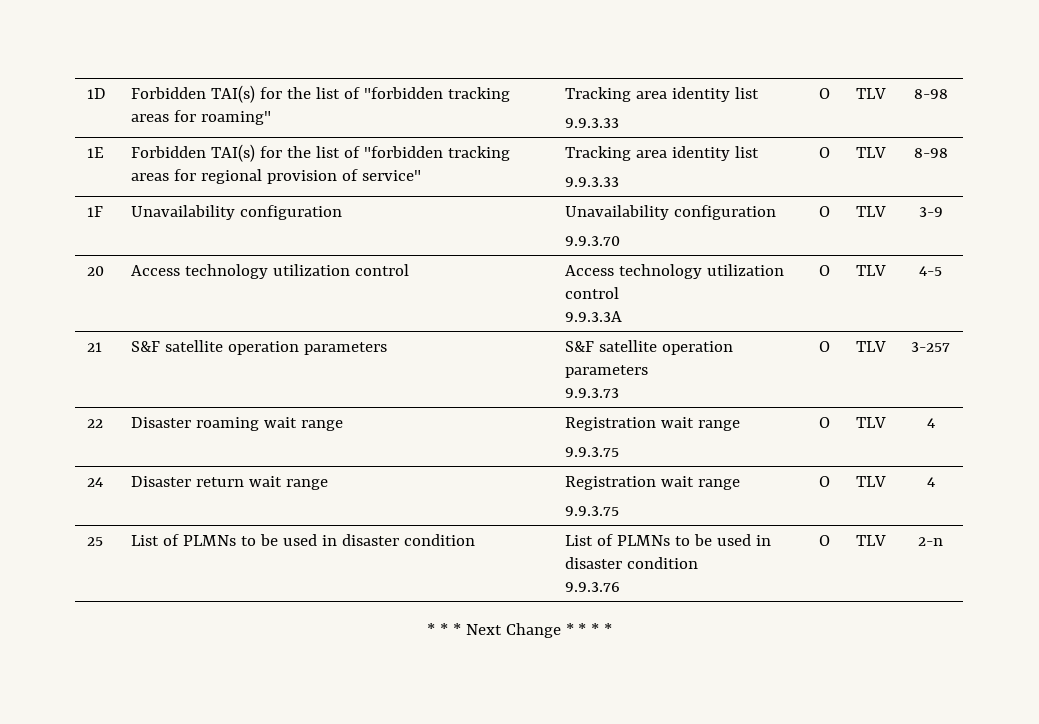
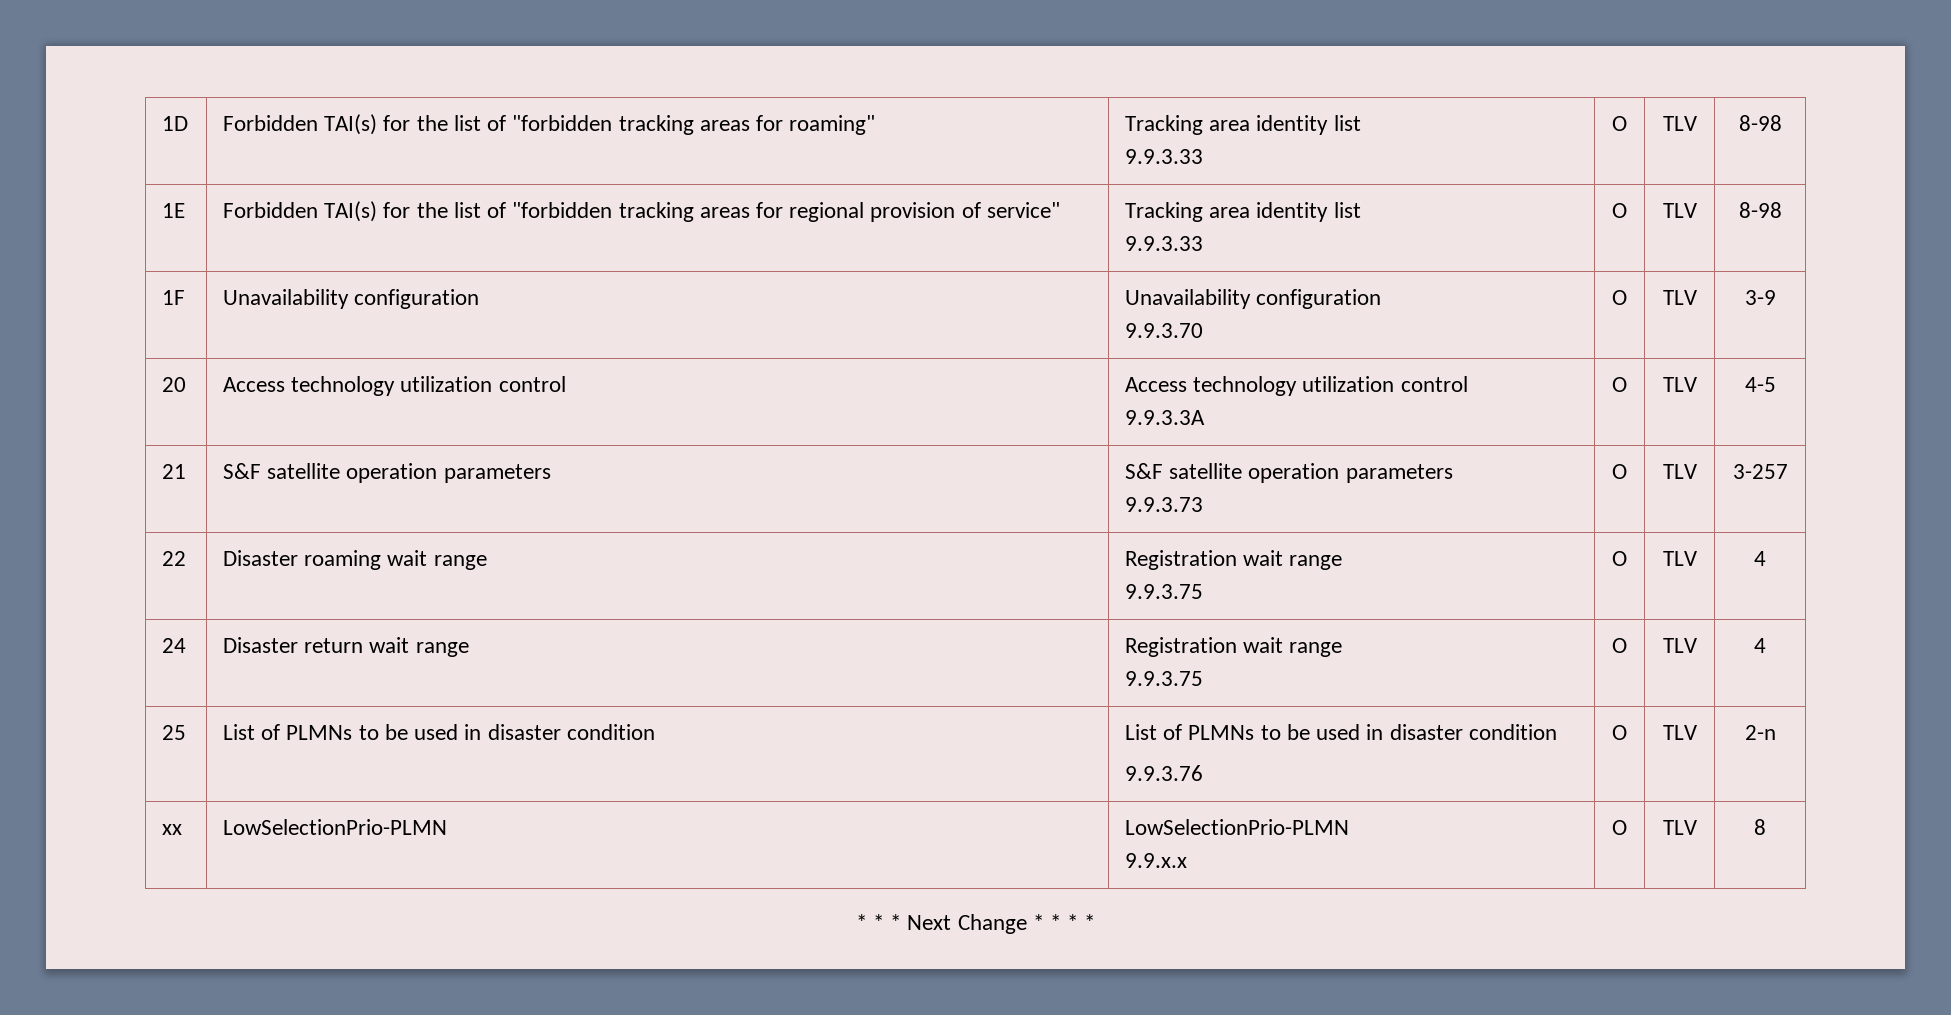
+ xx | LowSelectionPrio-PLMN | LowSelectionPrio-PLMN
+ 9.9.x.x | O | TLV | 8

